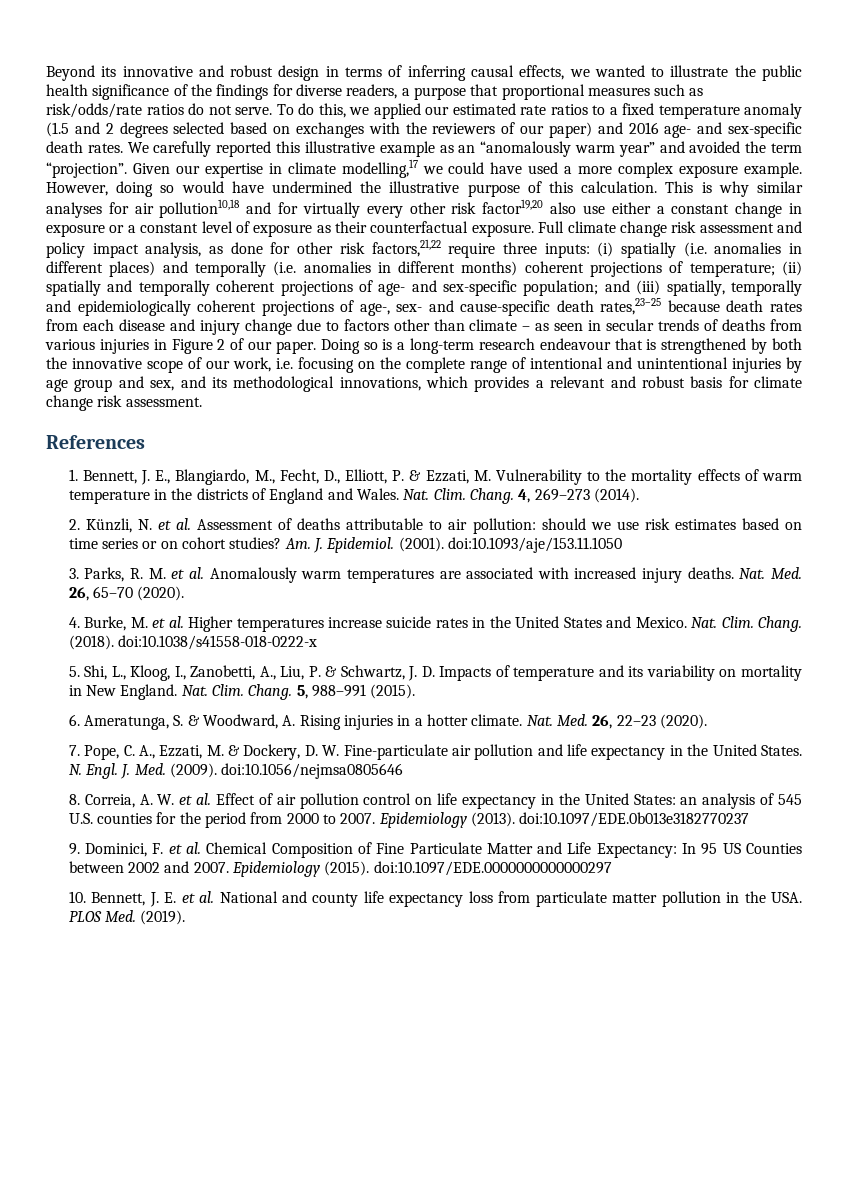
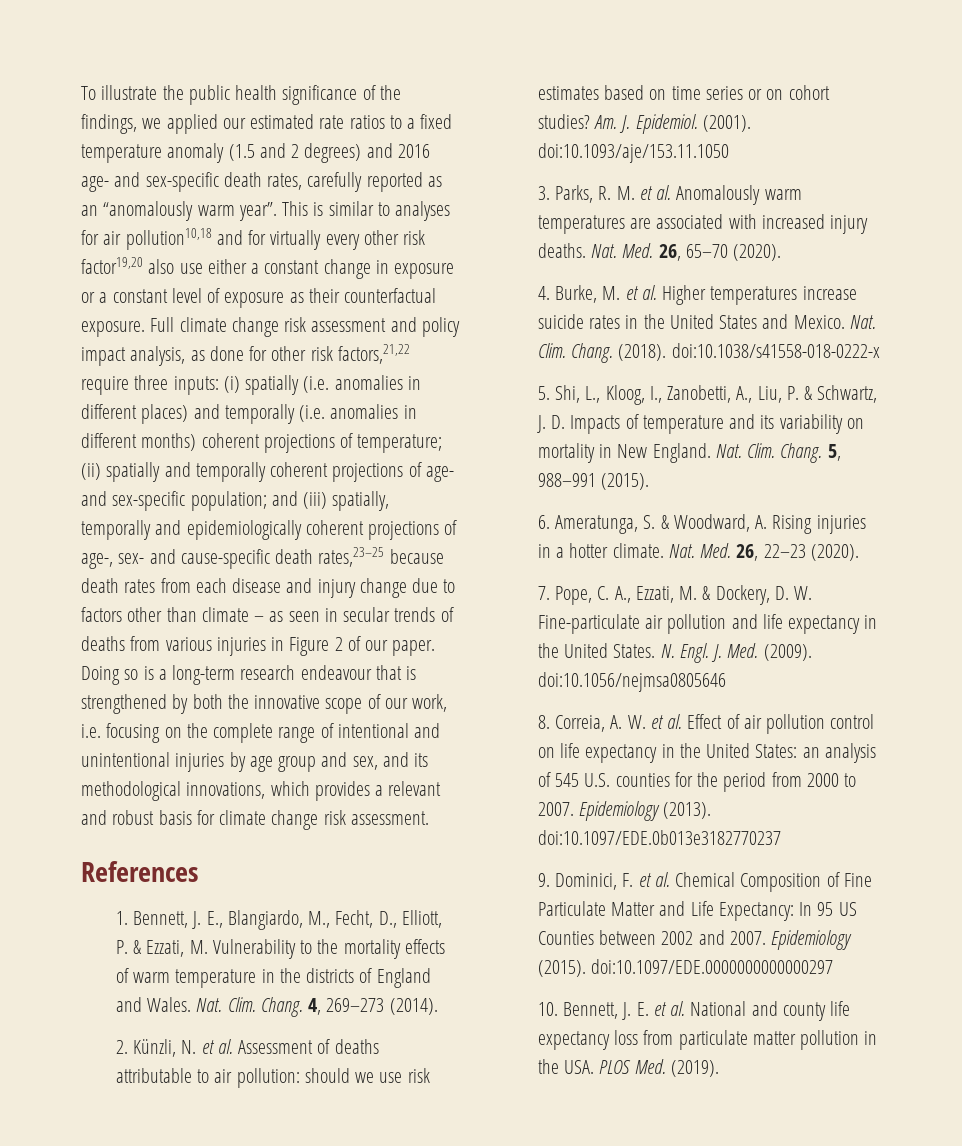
- Beyond its innovative and robust design in terms of inferring causal effects, we wanted to illustrate the public health significance of the findings for diverse readers, a purpose that proportional measures such as risk/odds/rate ratios do not serve. To do this, we applied our estimated rate ratios to a fixed temperature anomaly (1.5 and 2 degrees selected based on exchanges with the reviewers of our paper) and 2016 age- and sex-specific death rates. We carefully reported this illustrative example as an “anomalously warm year” and avoided the term “projection”. Given our expertise in climate modelling,17 we could have used a more complex exposure example. However, doing so would have undermined the illustrative purpose of this calculation. This is why similar analyses for air pollution10,18 and for virtually every other risk factor19,20 also use either a constant change in exposure or a constant level of exposure as their counterfactual exposure.
+ To illustrate the public health significance of the findings, we applied our estimated rate ratios to a fixed temperature anomaly (1.5 and 2 degrees) and 2016 age- and sex-specific death rates, carefully reported as an “anomalously warm year”. This is similar to analyses for air pollution10,18 and for virtually every other risk factor19,20 also use either a constant change in exposure or a constant level of exposure as their counterfactual exposure.

